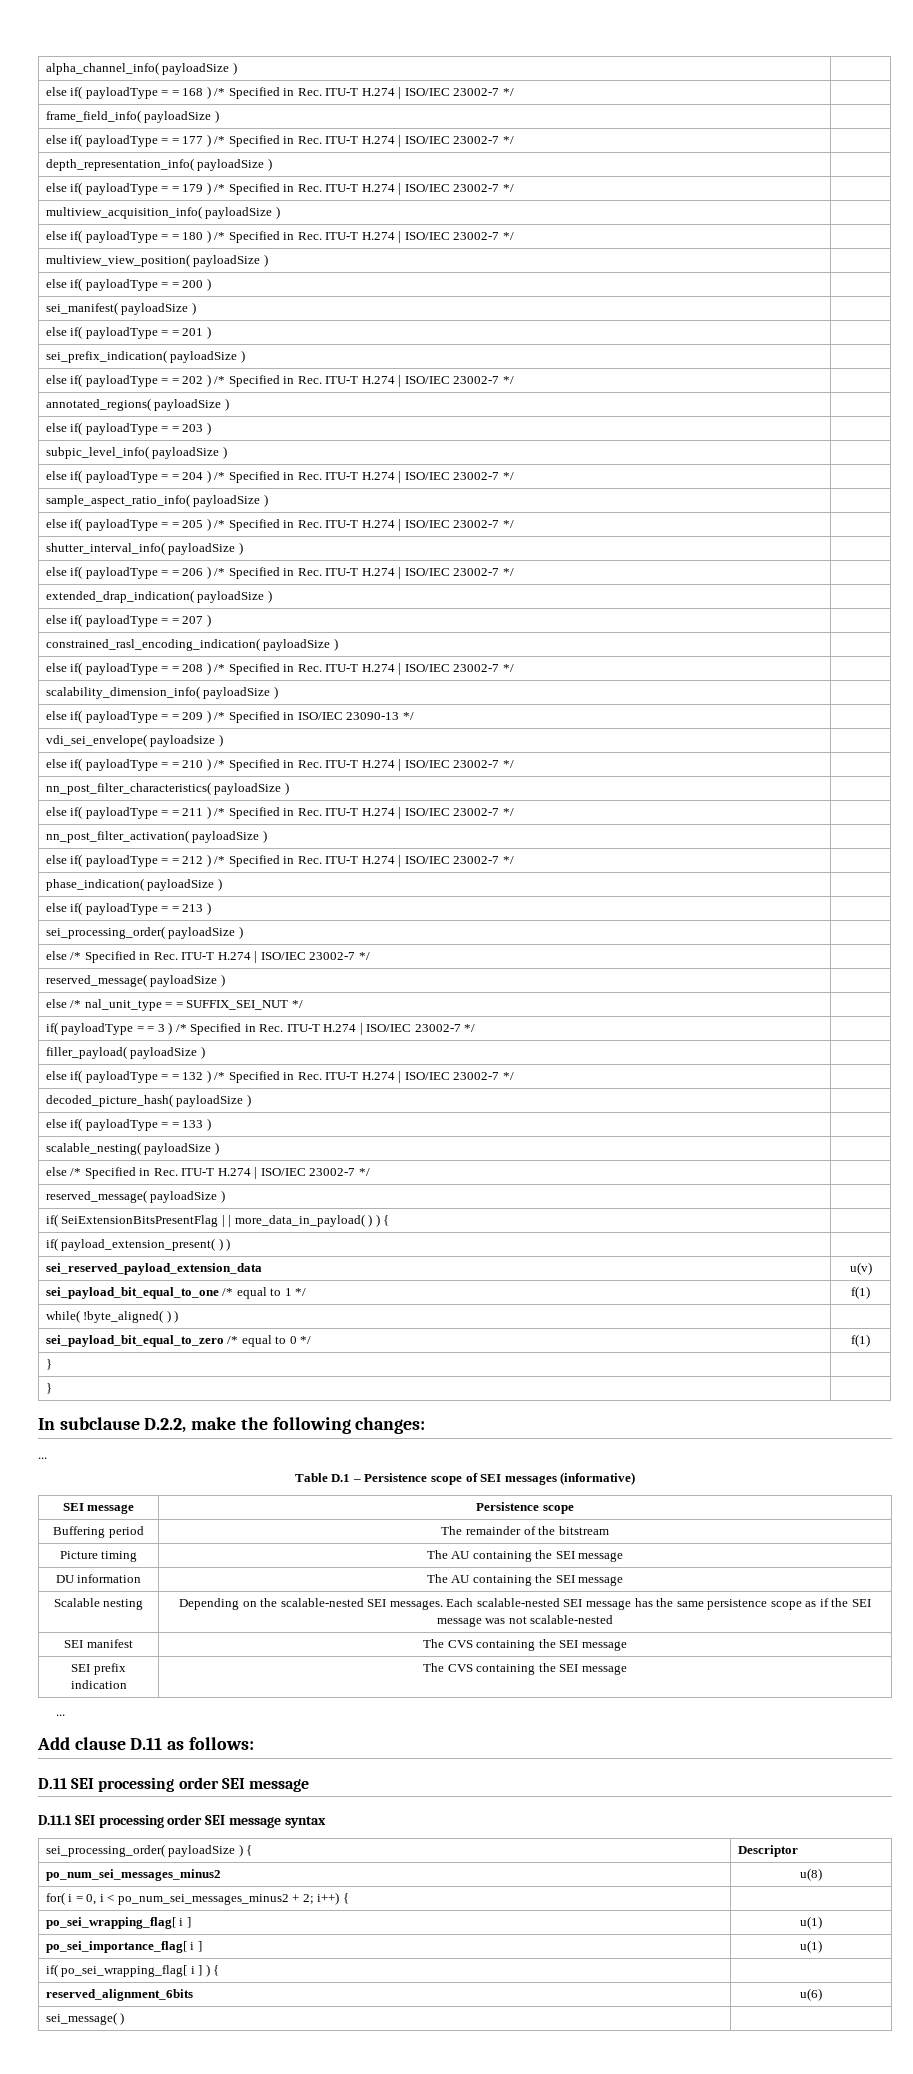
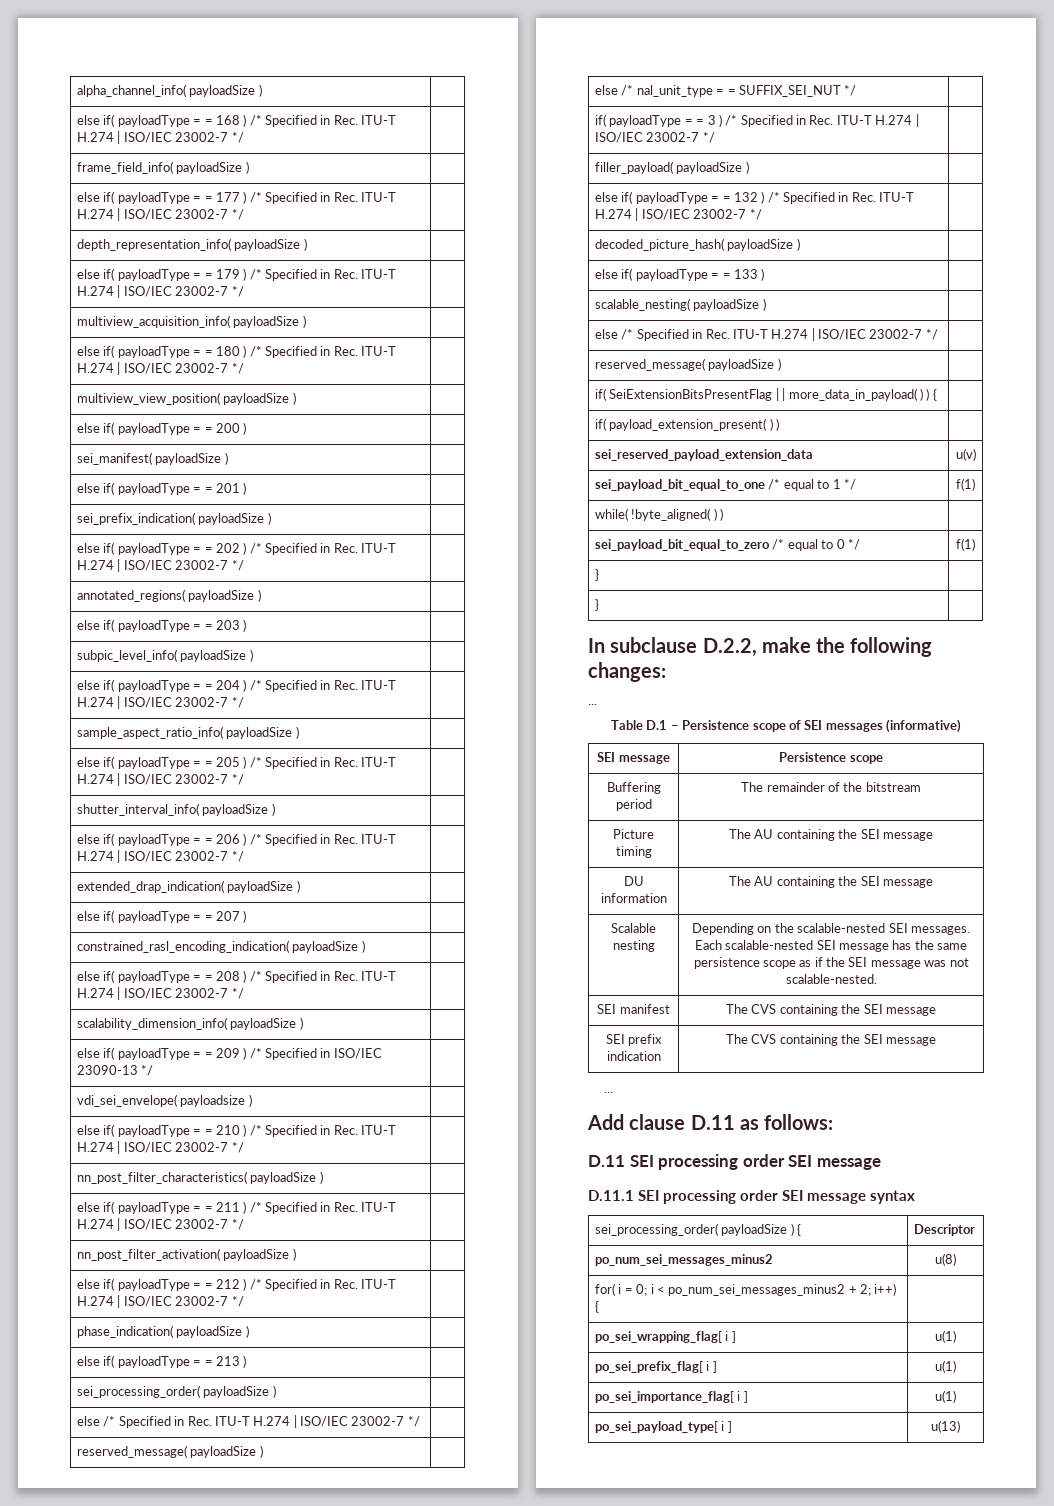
- Scalable nesting | Depending on the scalable-nested SEI messages. Each scalable-nested SEI message has the same persistence scope as if the SEI message was not scalable-nested
+ Scalable nesting | Depending on the scalable-nested SEI messages. Each scalable-nested SEI message has the same persistence scope as if the SEI message was not scalable-nested.
- for( i = 0, i < po_num_sei_messages_minus2 + 2; i++) { |
+ for( i = 0; i < po_num_sei_messages_minus2 + 2; i++) { |
+ po_sei_prefix_flag[ i ] | u(1)
- if( po_sei_wrapping_flag[ i ] ) { |
- reserved_alignment_6bits | u(6)
- sei_message( ) |
+ po_sei_payload_type[ i ] | u(13)

